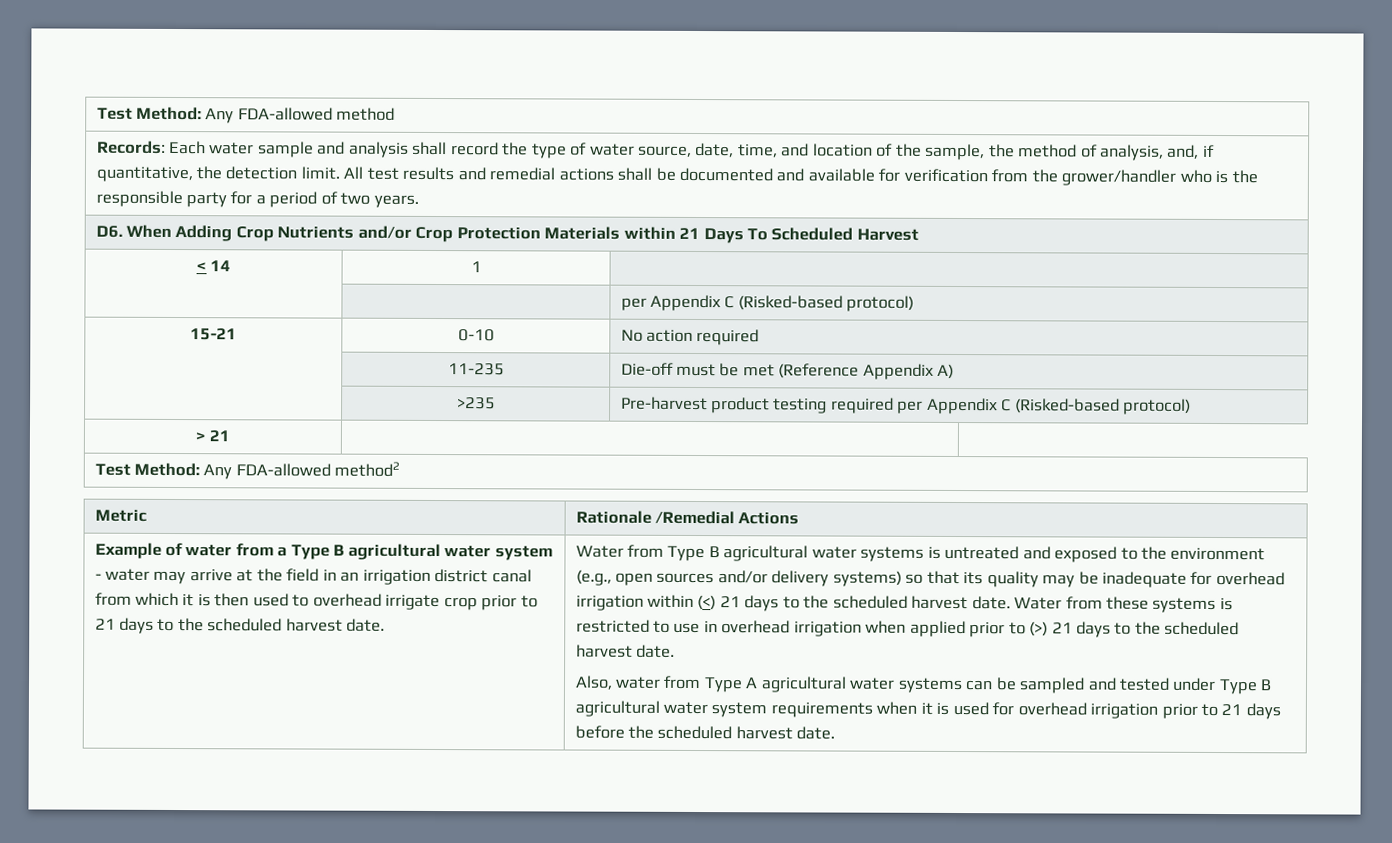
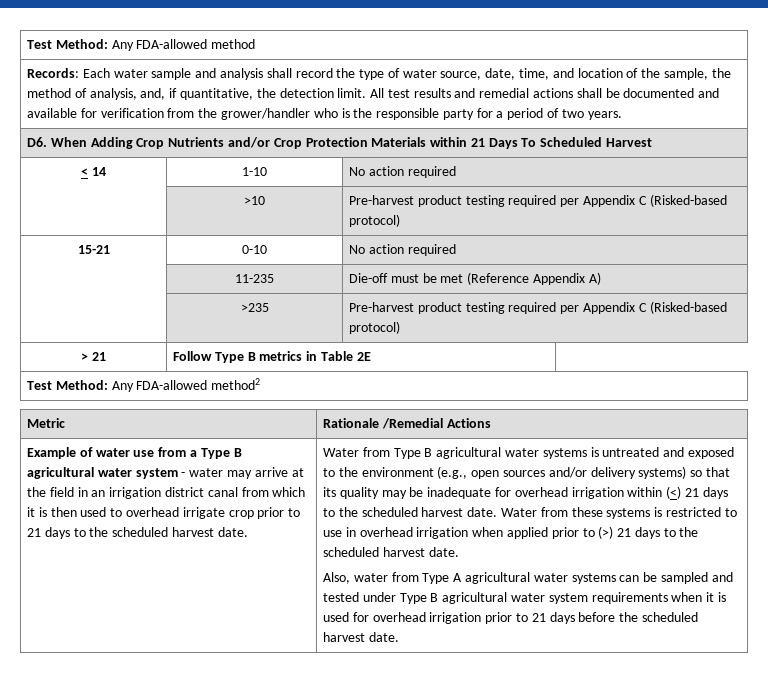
- < 14 | 1 |
- | | per Appendix C (Risked-based protocol)
+ < 14 | 1-10 | No action required
+ | >10 | Pre-harvest product testing required per Appendix C (Risked-based protocol)
- > 21 |
+ > 21 | Follow Type B metrics in Table 2E
- Example of water from a Type B agricultural water system - water may arrive at the field in an irrigation district canal from which it is then used to overhead irrigate crop prior to 21 days to the scheduled harvest date.
+ Example of water use from a Type B agricultural water system - water may arrive at the field in an irrigation district canal from which it is then used to overhead irrigate crop prior to 21 days to the scheduled harvest date.

